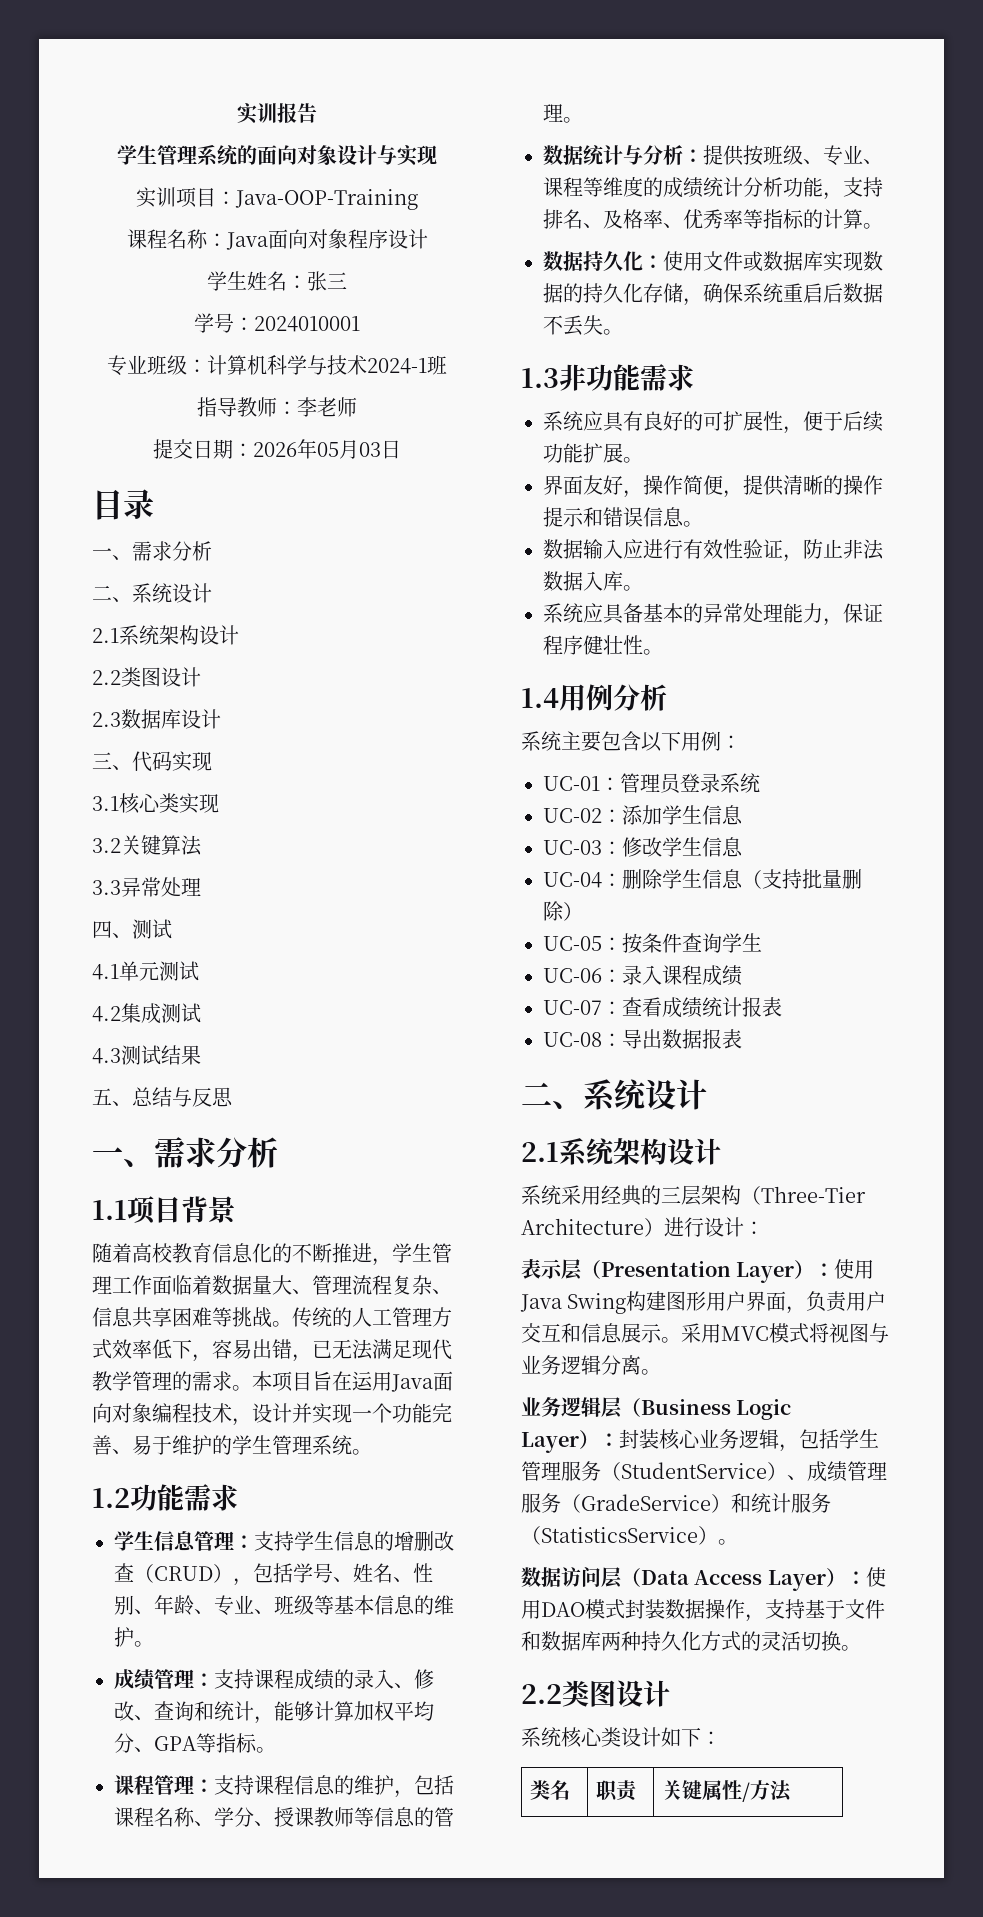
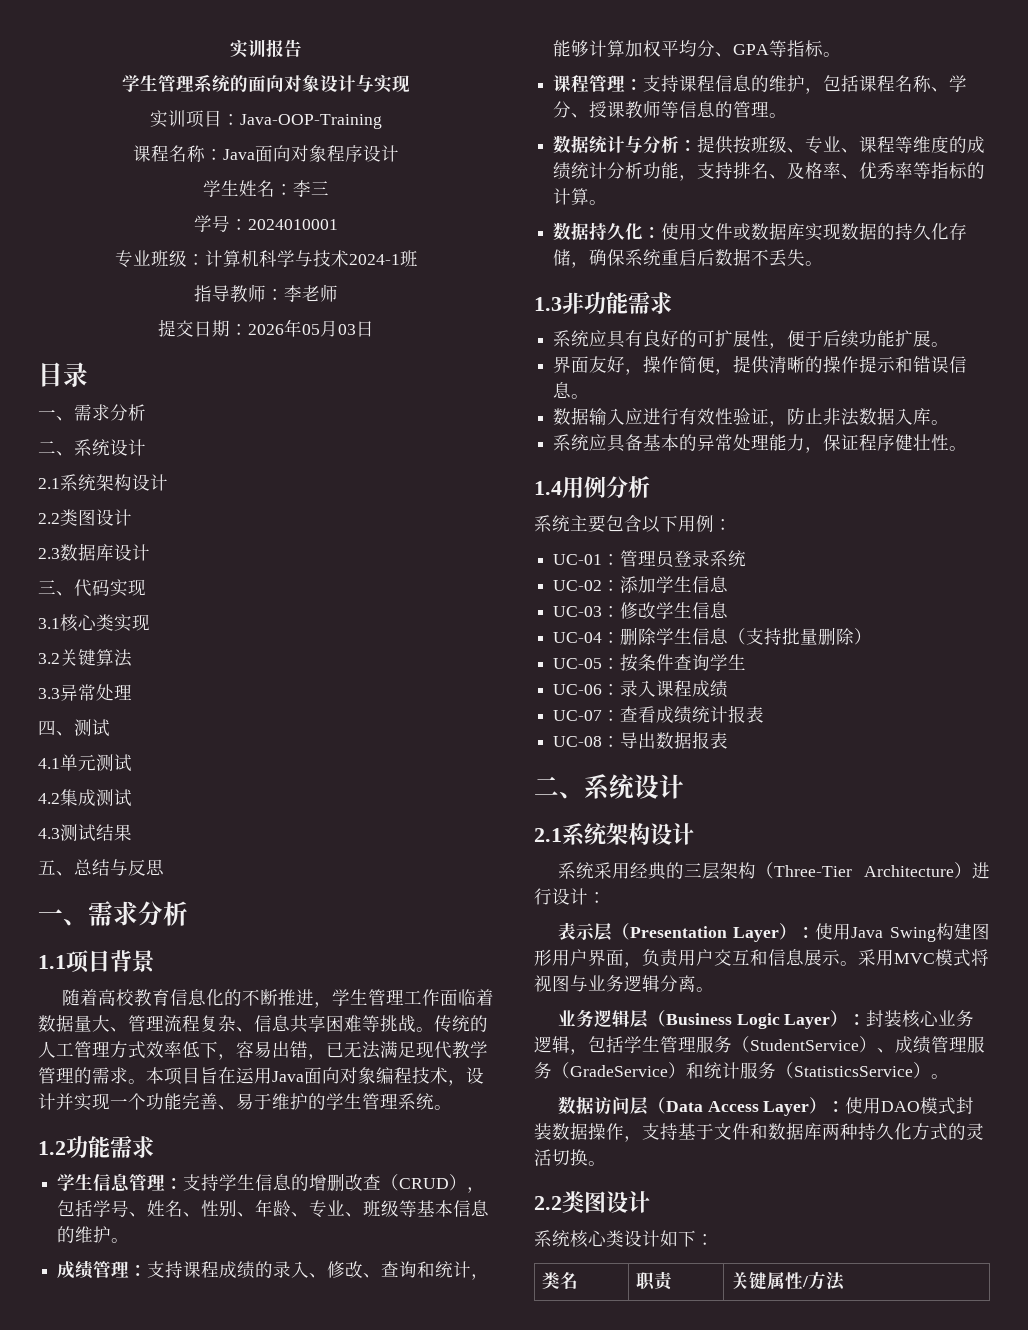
- 学生姓名：张三
+ 学生姓名：李三

